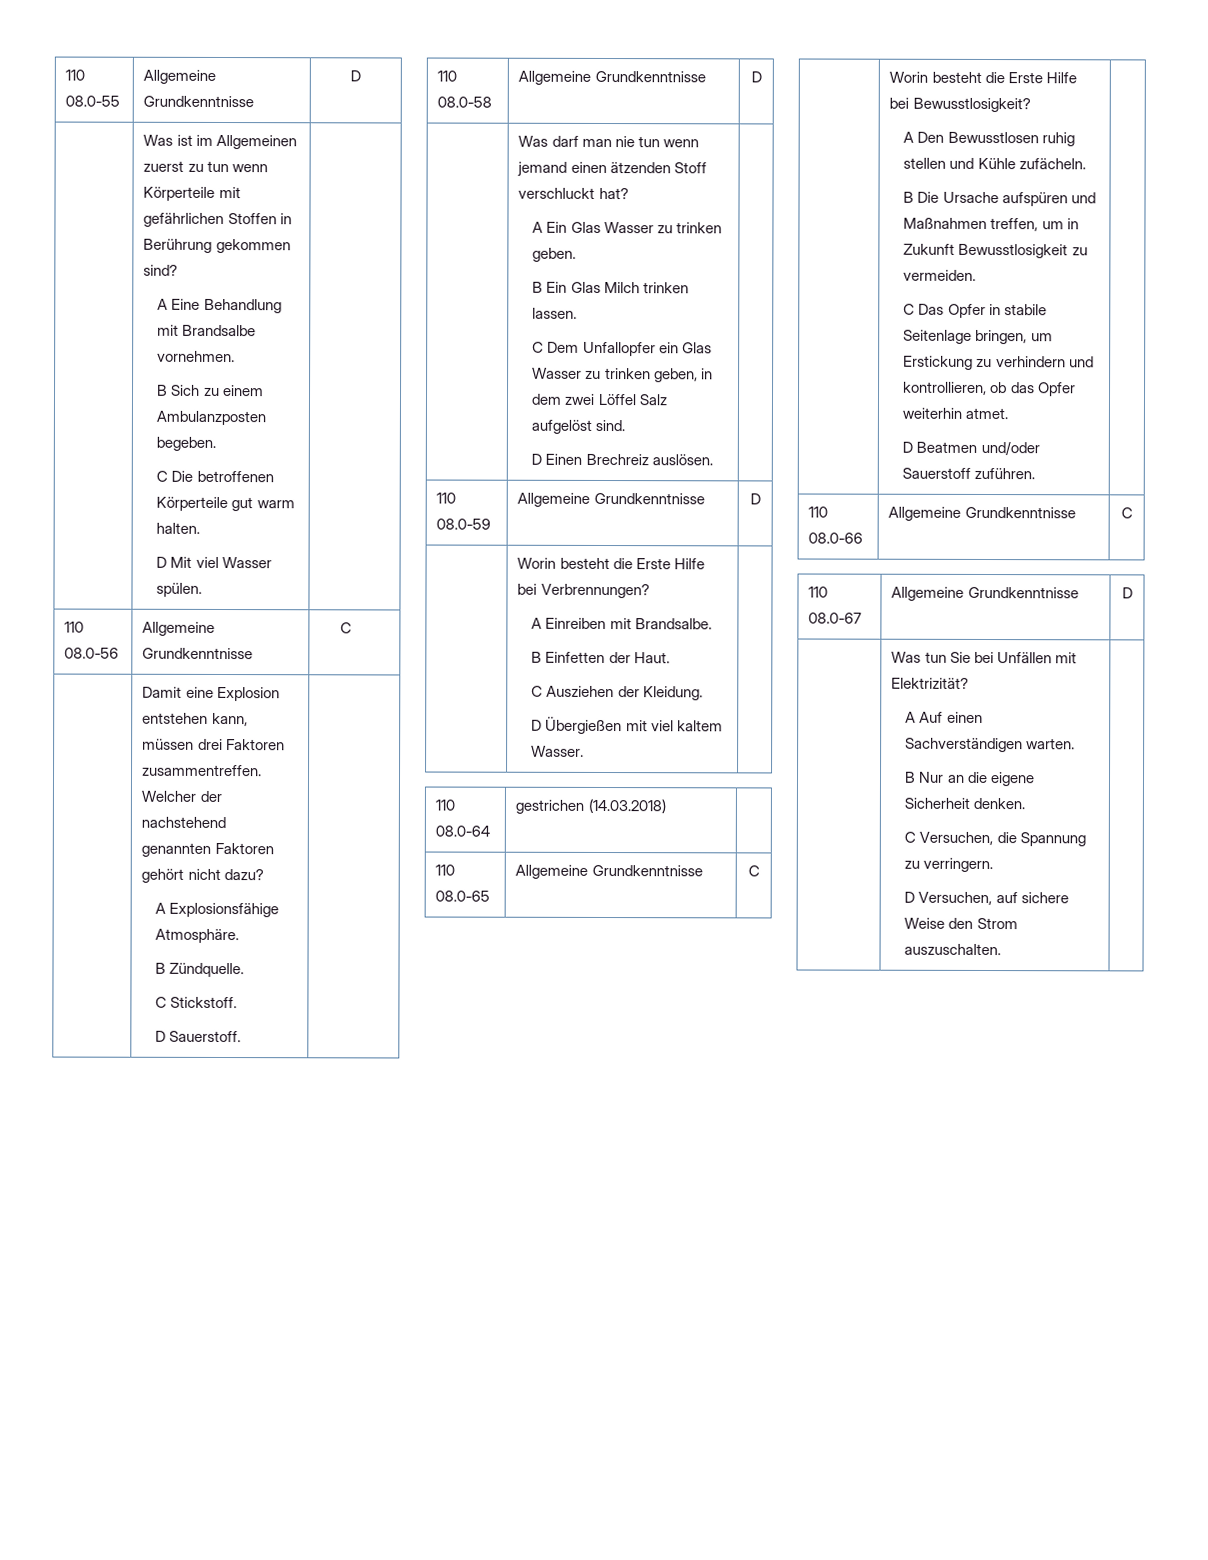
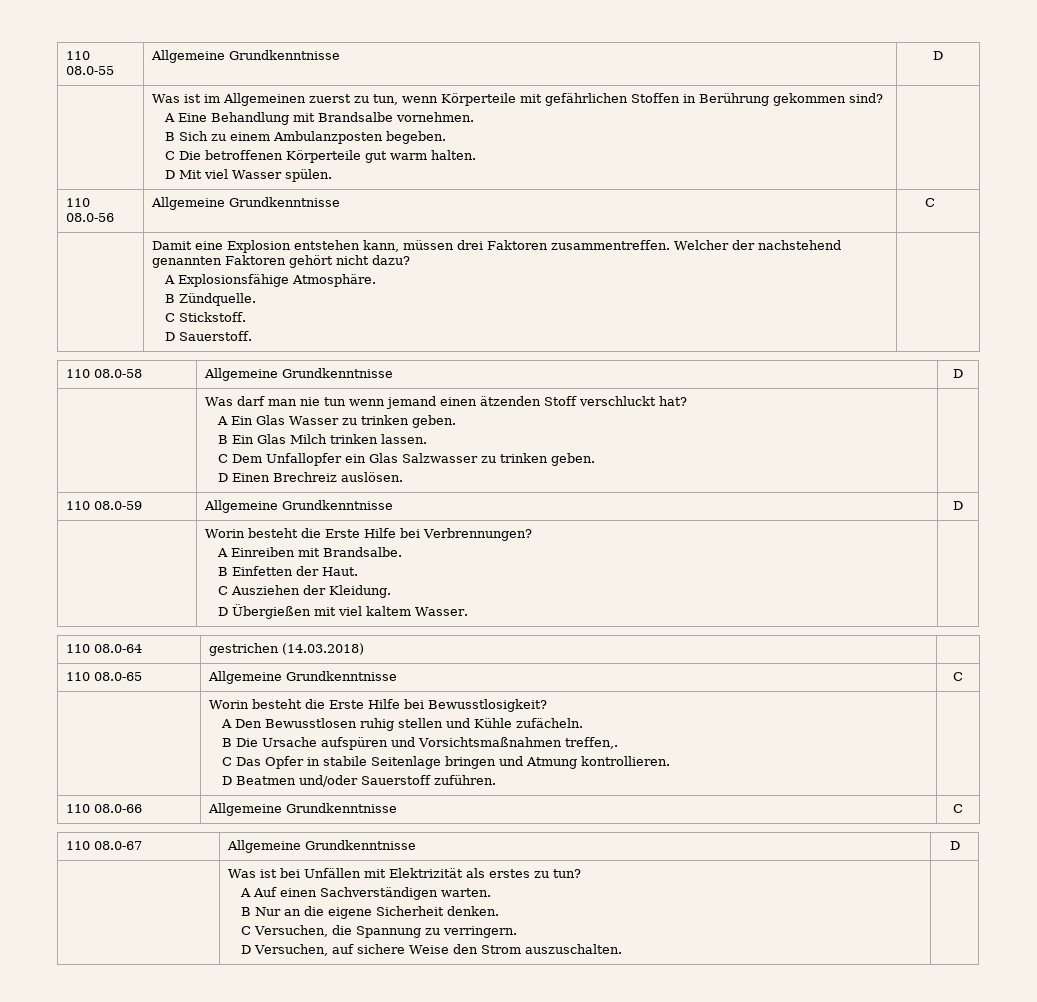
- | Was ist im Allgemeinen zuerst zu tun wenn Körperteile mit gefährlichen Stoffen in Berührung gekommen sind?
+ | Was ist im Allgemeinen zuerst zu tun, wenn Körperteile mit gefährlichen Stoffen in Berührung gekommen sind?
- C Dem Unfallopfer ein Glas Wasser zu trinken geben, in dem zwei Löffel Salz aufgelöst sind.
+ C Dem Unfallopfer ein Glas Salzwasser zu trinken geben.
- B Die Ursache aufspüren und Maßnahmen treffen, um in Zukunft Bewusstlosigkeit zu vermeiden.
+ B Die Ursache aufspüren und Vorsichtsmaßnahmen treffen,.
- C Das Opfer in stabile Seitenlage bringen, um Erstickung zu verhindern und kontrollieren, ob das Opfer weiterhin atmet.
+ C Das Opfer in stabile Seitenlage bringen und Atmung kontrollieren.
- | Was tun Sie bei Unfällen mit Elektrizität?
+ | Was ist bei Unfällen mit Elektrizität als erstes zu tun?

